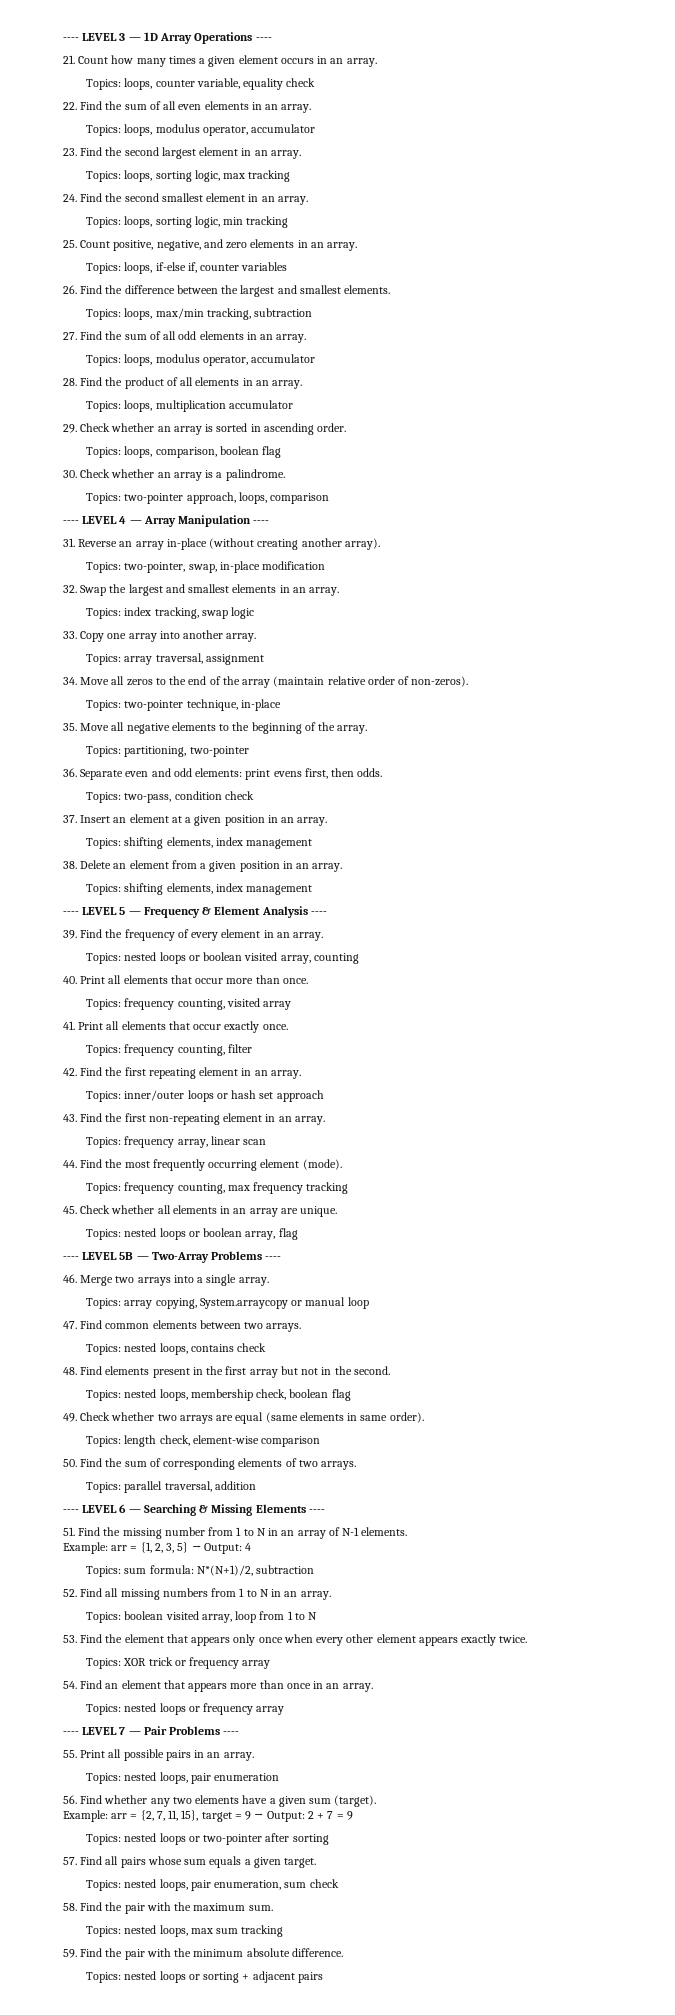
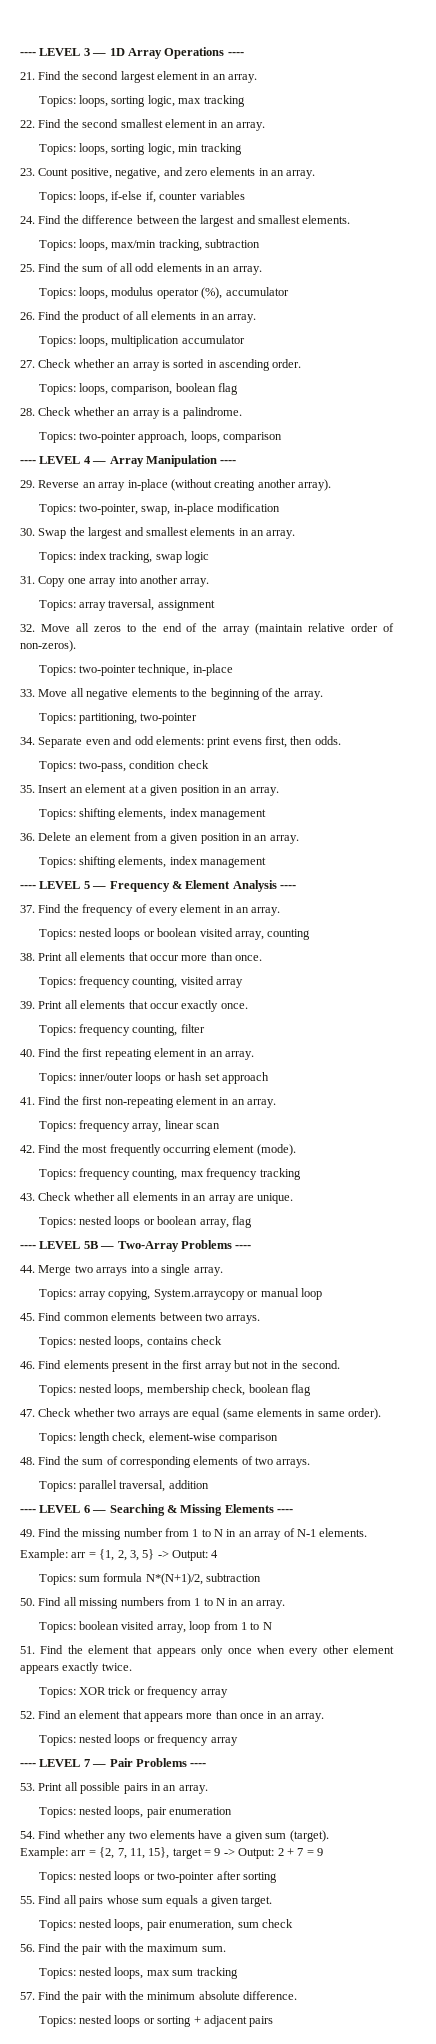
- 21. Count how many times a given element occurs in an array.
- Topics: loops, counter variable, equality check
- 22. Find the sum of all even elements in an array.
- Topics: loops, modulus operator, accumulator
- 23. Find the second largest element in an array.
+ 21. Find the second largest element in an array.
- 24. Find the second smallest element in an array.
+ 22. Find the second smallest element in an array.
- 25. Count positive, negative, and zero elements in an array.
+ 23. Count positive, negative, and zero elements in an array.
- 26. Find the difference between the largest and smallest elements.
+ 24. Find the difference between the largest and smallest elements.
- 27. Find the sum of all odd elements in an array.
- Topics: loops, modulus operator, accumulator
- 28. Find the product of all elements in an array.
+ 25. Find the sum of all odd elements in an array.
+ Topics: loops, modulus operator (%), accumulator
+ 26. Find the product of all elements in an array.
- 29. Check whether an array is sorted in ascending order.
+ 27. Check whether an array is sorted in ascending order.
- 30. Check whether an array is a palindrome.
+ 28. Check whether an array is a palindrome.
- 31. Reverse an array in-place (without creating another array).
+ 29. Reverse an array in-place (without creating another array).
- 32. Swap the largest and smallest elements in an array.
+ 30. Swap the largest and smallest elements in an array.
- 33. Copy one array into another array.
+ 31. Copy one array into another array.
- 34. Move all zeros to the end of the array (maintain relative order of non-zeros).
+ 32. Move all zeros to the end of the array (maintain relative order of non-zeros).
- 35. Move all negative elements to the beginning of the array.
+ 33. Move all negative elements to the beginning of the array.
- 36. Separate even and odd elements: print evens first, then odds.
+ 34. Separate even and odd elements: print evens first, then odds.
- 37. Insert an element at a given position in an array.
+ 35. Insert an element at a given position in an array.
- 38. Delete an element from a given position in an array.
+ 36. Delete an element from a given position in an array.
- 39. Find the frequency of every element in an array.
+ 37. Find the frequency of every element in an array.
- 40. Print all elements that occur more than once.
+ 38. Print all elements that occur more than once.
- 41. Print all elements that occur exactly once.
+ 39. Print all elements that occur exactly once.
- 42. Find the first repeating element in an array.
+ 40. Find the first repeating element in an array.
- 43. Find the first non-repeating element in an array.
+ 41. Find the first non-repeating element in an array.
- 44. Find the most frequently occurring element (mode).
+ 42. Find the most frequently occurring element (mode).
- 45. Check whether all elements in an array are unique.
+ 43. Check whether all elements in an array are unique.
- 46. Merge two arrays into a single array.
+ 44. Merge two arrays into a single array.
- 47. Find common elements between two arrays.
+ 45. Find common elements between two arrays.
- 48. Find elements present in the first array but not in the second.
+ 46. Find elements present in the first array but not in the second.
- 49. Check whether two arrays are equal (same elements in same order).
+ 47. Check whether two arrays are equal (same elements in same order).
- 50. Find the sum of corresponding elements of two arrays.
+ 48. Find the sum of corresponding elements of two arrays.
- 51. Find the missing number from 1 to N in an array of N-1 elements.
+ 49. Find the missing number from 1 to N in an array of N-1 elements.
- Example: arr = {1, 2, 3, 5} → Output: 4
+ Example: arr = {1, 2, 3, 5} -> Output: 4
- Topics: sum formula: N*(N+1)/2, subtraction
+ Topics: sum formula N*(N+1)/2, subtraction
- 52. Find all missing numbers from 1 to N in an array.
+ 50. Find all missing numbers from 1 to N in an array.
- 53. Find the element that appears only once when every other element appears exactly twice.
+ 51. Find the element that appears only once when every other element appears exactly twice.
- 54. Find an element that appears more than once in an array.
+ 52. Find an element that appears more than once in an array.
- 55. Print all possible pairs in an array.
+ 53. Print all possible pairs in an array.
- 56. Find whether any two elements have a given sum (target).
+ 54. Find whether any two elements have a given sum (target).
- Example: arr = {2, 7, 11, 15}, target = 9 → Output: 2 + 7 = 9
+ Example: arr = {2, 7, 11, 15}, target = 9 -> Output: 2 + 7 = 9
- 57. Find all pairs whose sum equals a given target.
+ 55. Find all pairs whose sum equals a given target.
- 58. Find the pair with the maximum sum.
+ 56. Find the pair with the maximum sum.
- 59. Find the pair with the minimum absolute difference.
+ 57. Find the pair with the minimum absolute difference.

